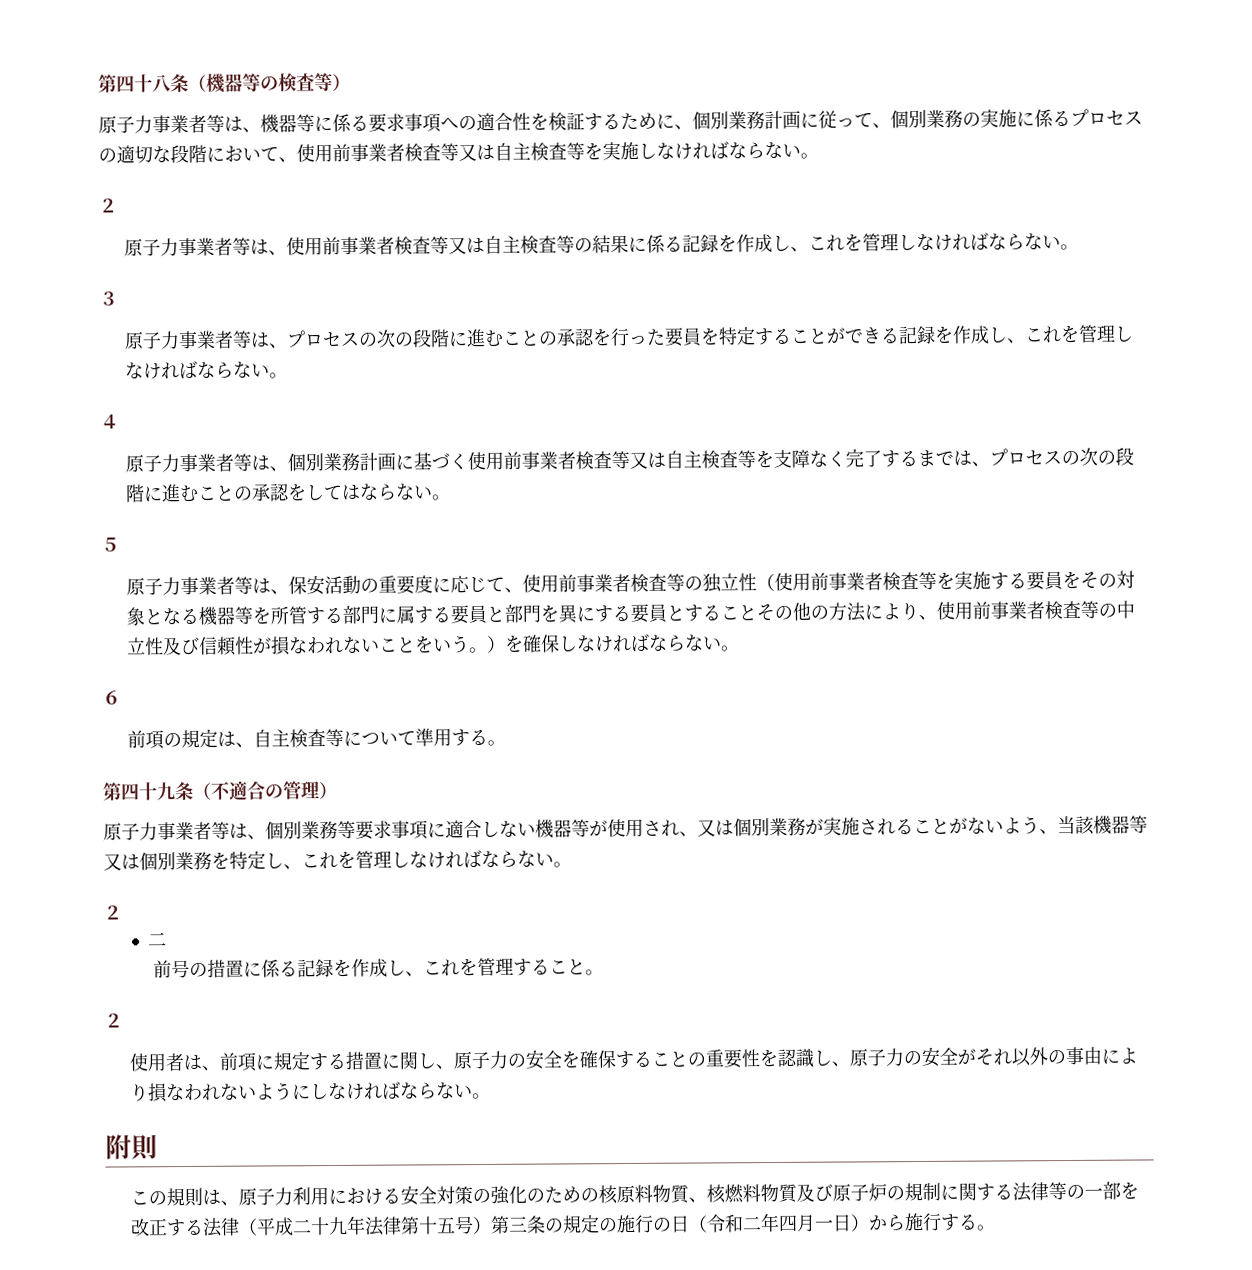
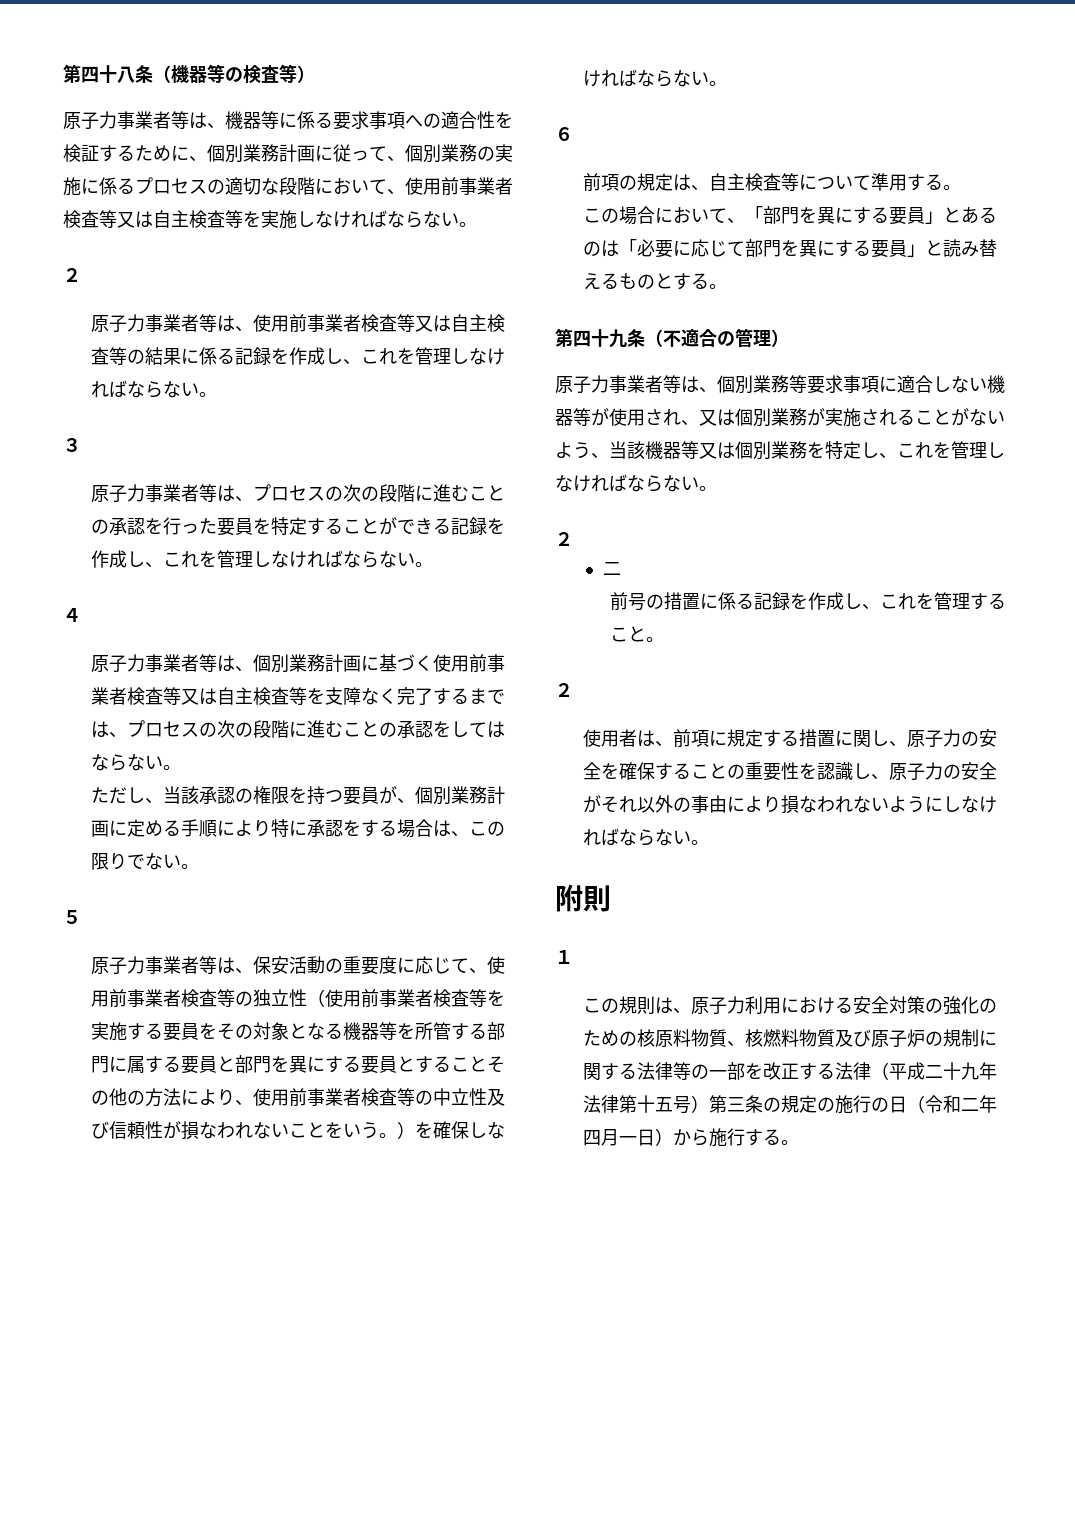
+ ただし、当該承認の権限を持つ要員が、個別業務計画に定める手順により特に承認をする場合は、この限りでない。
+ この場合において、「部門を異にする要員」とあるのは「必要に応じて部門を異にする要員」と読み替えるものとする。
+ １

